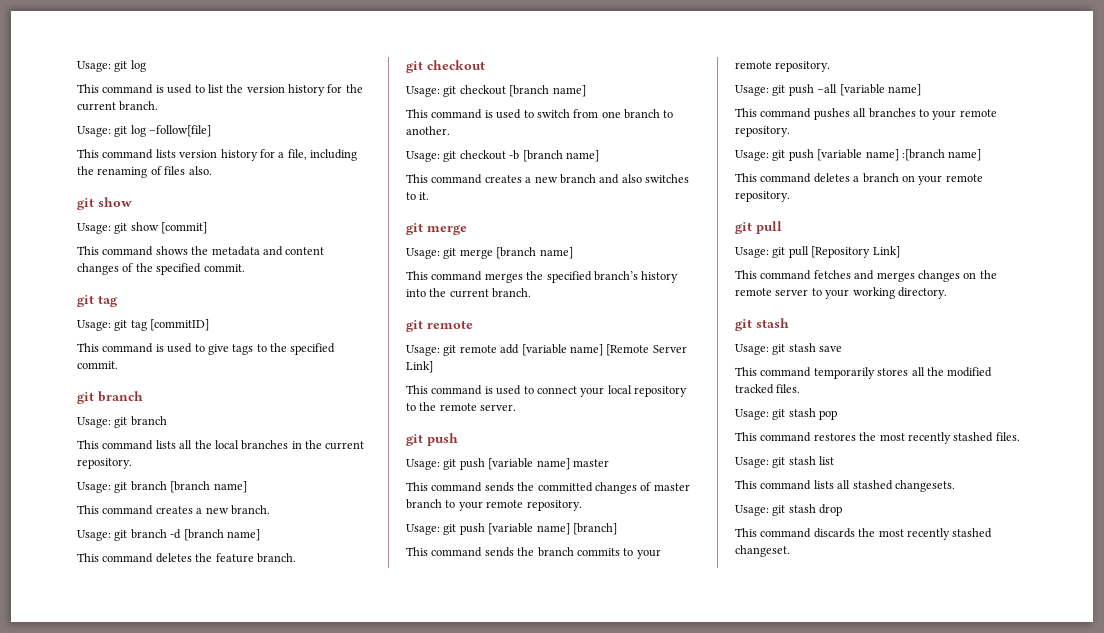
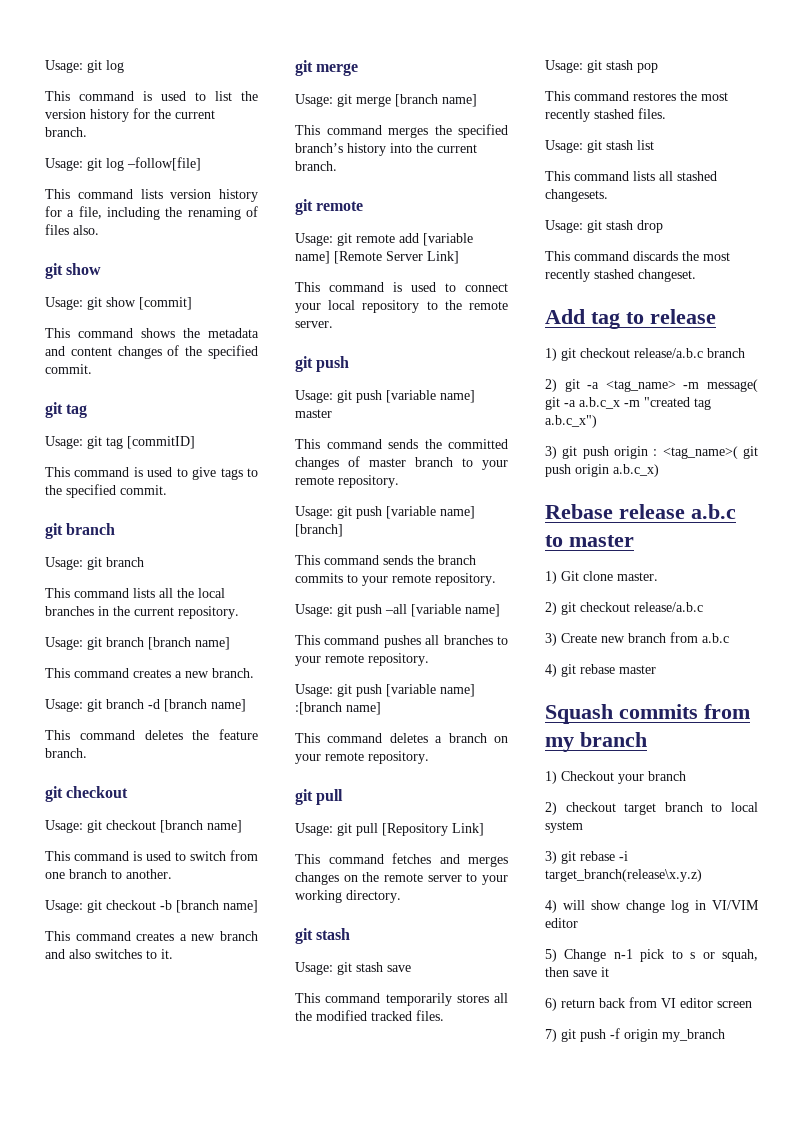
+ Add tag to release
+ 1) git checkout release/a.b.c branch
+ 2) git -a <tag_name> -m message( git -a a.b.c_x -m "created tag a.b.c_x")
+ 3) git push origin : <tag_name>( git push origin a.b.c_x)
+ Rebase release a.b.c to master
+ 1) Git clone master.
+ 2) git checkout release/a.b.c
+ 3) Create new branch from a.b.c
+ 4) git rebase master
+ Squash commits from my branch
+ 1) Checkout your branch
+ 2) checkout target branch to local system
+ 3) git rebase -i target_branch(release\x.y.z)
+ 4) will show change log in VI/VIM editor
+ 5) Change n-1 pick to s or squah, then save it
+ 6) return back from VI editor screen
+ 7) git push -f origin my_branch

